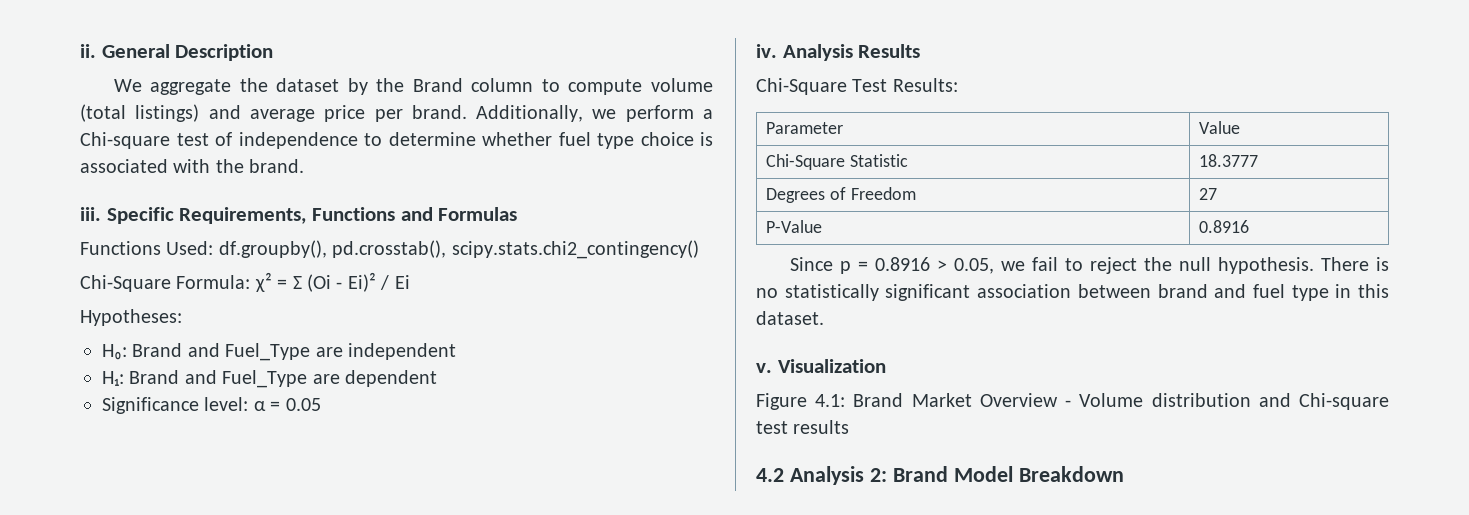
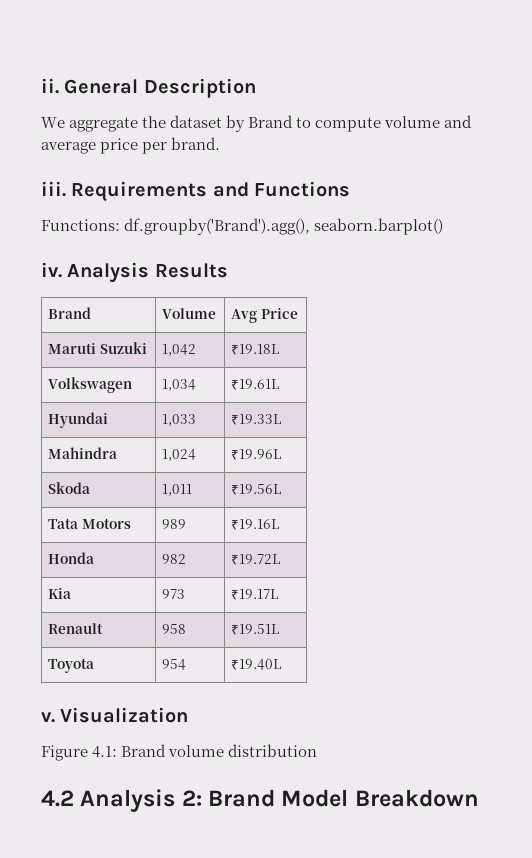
- We aggregate the dataset by the Brand column to compute volume (total listings) and average price per brand. Additionally, we perform a Chi-square test of independence to determine whether fuel type choice is associated with the brand.
+ We aggregate the dataset by Brand to compute volume and average price per brand.
- Specific Requirements, Functions and Formulas
- Functions Used: df.groupby(), pd.crosstab(), scipy.stats.chi2_contingency()
- Chi-Square Formula: χ² = Σ (Oi - Ei)² / Ei
- Hypotheses:
- H₀: Brand and Fuel_Type are independent
- H₁: Brand and Fuel_Type are dependent
- Significance level: α = 0.05
+ Requirements and Functions
+ Functions: df.groupby('Brand').agg(), seaborn.barplot()
  iv. Analysis Results
- Chi-Square Test Results:
- Parameter | Value
- Chi-Square Statistic | 18.3777
- Degrees of Freedom | 27
- P-Value | 0.8916
- Since p = 0.8916 > 0.05, we fail to reject the null hypothesis. There is no statistically significant association between brand and fuel type in this dataset.
+ Brand | Volume | Avg Price
+ Maruti Suzuki | 1,042 | ₹19.18L
+ Volkswagen | 1,034 | ₹19.61L
+ Hyundai | 1,033 | ₹19.33L
+ Mahindra | 1,024 | ₹19.96L
+ Skoda | 1,011 | ₹19.56L
+ Tata Motors | 989 | ₹19.16L
+ Honda | 982 | ₹19.72L
+ Kia | 973 | ₹19.17L
+ Renault | 958 | ₹19.51L
+ Toyota | 954 | ₹19.40L
- Figure 4.1: Brand Market Overview - Volume distribution and Chi-square test results
+ Figure 4.1: Brand volume distribution

